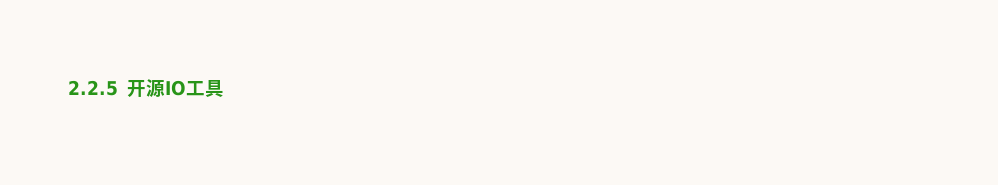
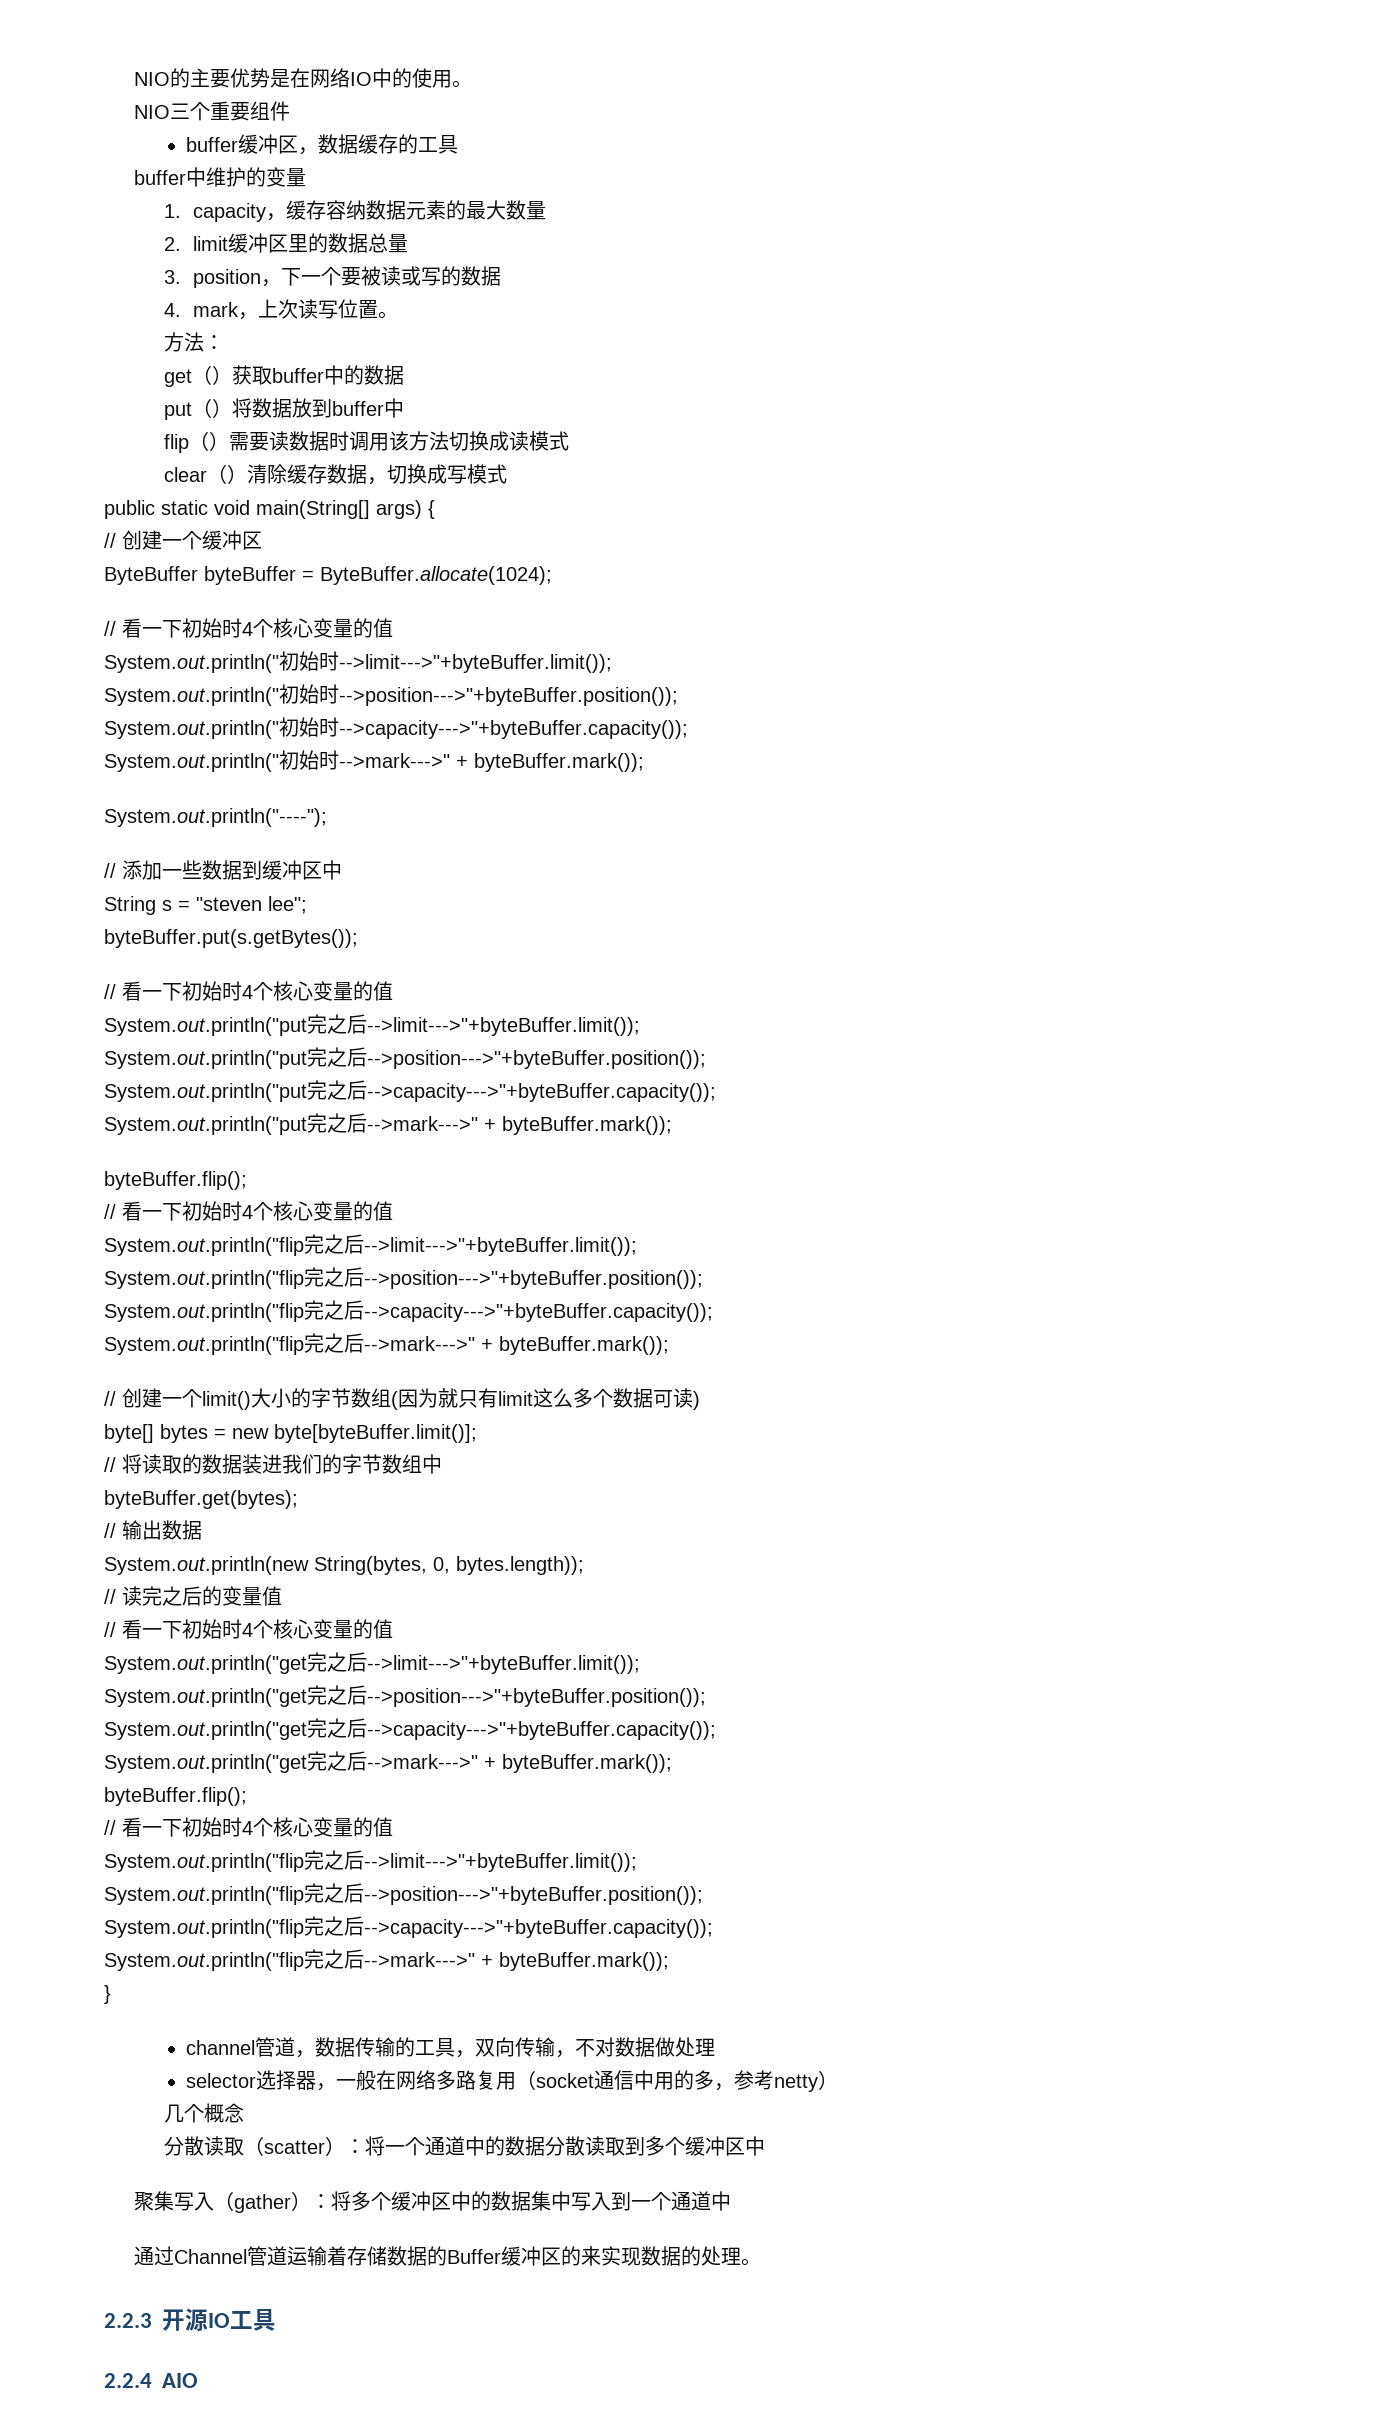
- 2.2.5开源IO工具
+ NIO的主要优势是在网络IO中的使用。
+ NIO三个重要组件
+ buffer缓冲区，数据缓存的工具
+ buffer中维护的变量
+ 1. capacity，缓存容纳数据元素的最大数量
+ 2. limit缓冲区里的数据总量
+ 3. position，下一个要被读或写的数据
+ 4. mark，上次读写位置。
+ 方法：
+ get（）获取buffer中的数据
+ put（）将数据放到buffer中
+ flip（）需要读数据时调用该方法切换成读模式
+ clear（）清除缓存数据，切换成写模式
+ public static void main(String[] args) {
+ // 创建一个缓冲区
+ ByteBuffer byteBuffer = ByteBuffer.allocate(1024);
+ // 看一下初始时4个核心变量的值
+ System.out.println("初始时-->limit--->"+byteBuffer.limit());
+ System.out.println("初始时-->position--->"+byteBuffer.position());
+ System.out.println("初始时-->capacity--->"+byteBuffer.capacity());
+ System.out.println("初始时-->mark--->" + byteBuffer.mark());
+ System.out.println("----");
+ // 添加一些数据到缓冲区中
+ String s = "steven lee";
+ byteBuffer.put(s.getBytes());
+ // 看一下初始时4个核心变量的值
+ System.out.println("put完之后-->limit--->"+byteBuffer.limit());
+ System.out.println("put完之后-->position--->"+byteBuffer.position());
+ System.out.println("put完之后-->capacity--->"+byteBuffer.capacity());
+ System.out.println("put完之后-->mark--->" + byteBuffer.mark());
+ byteBuffer.flip();
+ // 看一下初始时4个核心变量的值
+ System.out.println("flip完之后-->limit--->"+byteBuffer.limit());
+ System.out.println("flip完之后-->position--->"+byteBuffer.position());
+ System.out.println("flip完之后-->capacity--->"+byteBuffer.capacity());
+ System.out.println("flip完之后-->mark--->" + byteBuffer.mark());
+ // 创建一个limit()大小的字节数组(因为就只有limit这么多个数据可读)
+ byte[] bytes = new byte[byteBuffer.limit()];
+ // 将读取的数据装进我们的字节数组中
+ byteBuffer.get(bytes);
+ // 输出数据
+ System.out.println(new String(bytes, 0, bytes.length));
+ // 读完之后的变量值
+ // 看一下初始时4个核心变量的值
+ System.out.println("get完之后-->limit--->"+byteBuffer.limit());
+ System.out.println("get完之后-->position--->"+byteBuffer.position());
+ System.out.println("get完之后-->capacity--->"+byteBuffer.capacity());
+ System.out.println("get完之后-->mark--->" + byteBuffer.mark());
+ byteBuffer.flip();
+ // 看一下初始时4个核心变量的值
+ System.out.println("flip完之后-->limit--->"+byteBuffer.limit());
+ System.out.println("flip完之后-->position--->"+byteBuffer.position());
+ System.out.println("flip完之后-->capacity--->"+byteBuffer.capacity());
+ System.out.println("flip完之后-->mark--->" + byteBuffer.mark());
+ }
+ channel管道，数据传输的工具，双向传输，不对数据做处理
+ selector选择器，一般在网络多路复用（socket通信中用的多，参考netty）
+ 几个概念
+ 分散读取（scatter）：将一个通道中的数据分散读取到多个缓冲区中
+ 聚集写入（gather）：将多个缓冲区中的数据集中写入到一个通道中
+ 通过Channel管道运输着存储数据的Buffer缓冲区的来实现数据的处理。
+ 2.2.3开源IO工具
+ 2.2.4 AIO

